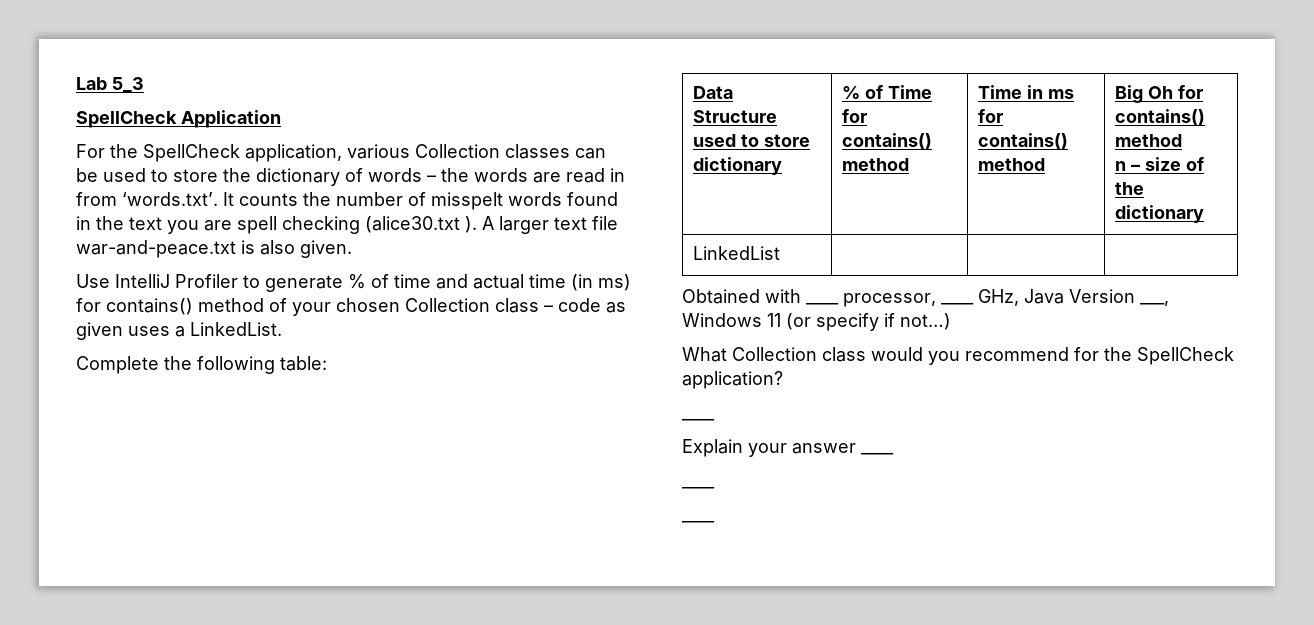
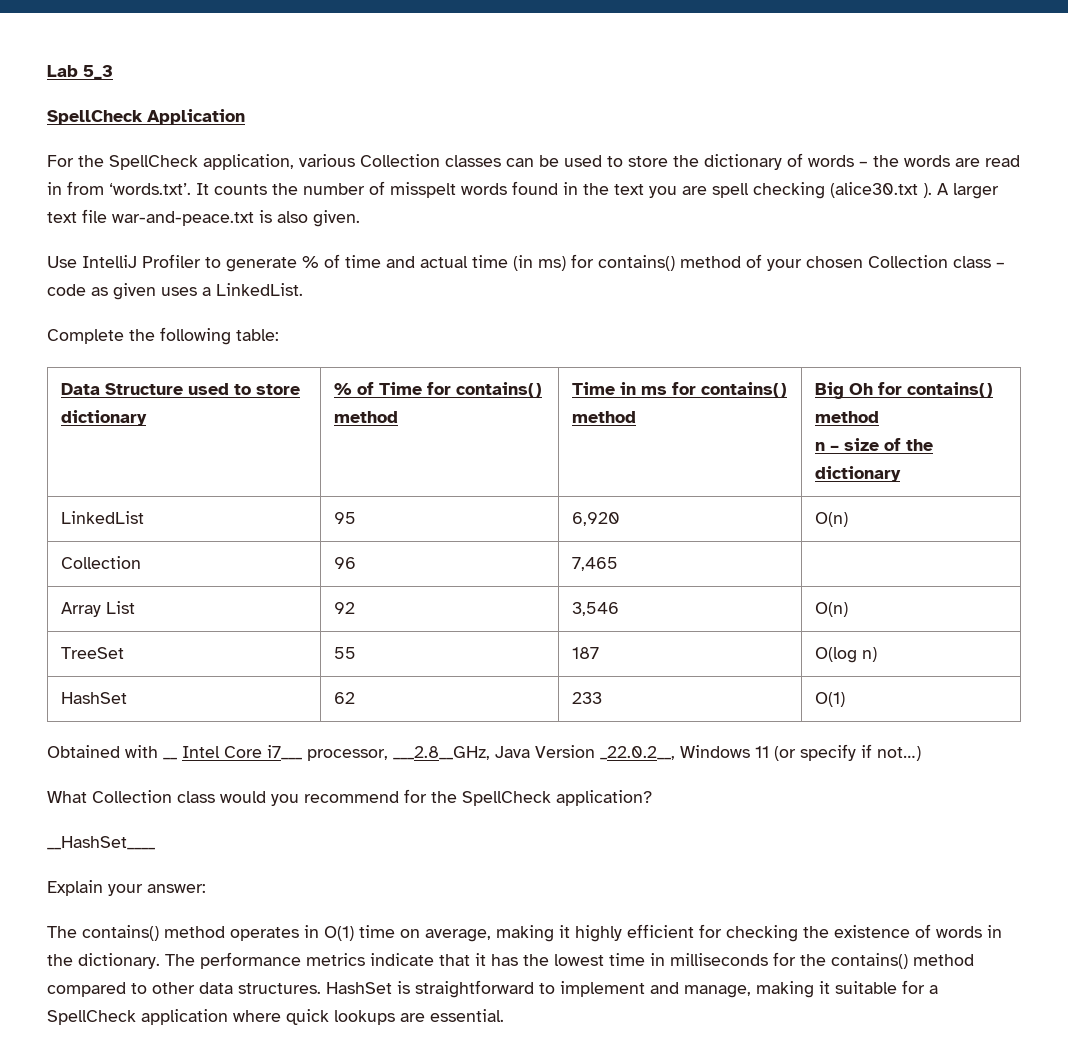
- LinkedList | | |
- Obtained with ____ processor, ____ GHz, Java Version ___, Windows 11 (or specify if not…)
+ LinkedList | 95 | 6,920 | O(n)
+ Collection | 96 | 7,465 |
+ Array List | 92 | 3,546 | O(n)
+ TreeSet | 55 | 187 | O(log n)
+ HashSet | 62 | 233 | O(1)
+ Obtained with __ Intel Core i7___ processor, ___2.8__GHz, Java Version _22.0.2__, Windows 11 (or specify if not…)
  What Collection class would you recommend for the SpellCheck application?
- ____
+ __HashSet____
- Explain your answer ____
- ____
- ____
+ Explain your answer:
+ The contains() method operates in O(1) time on average, making it highly efficient for checking the existence of words in the dictionary. The performance metrics indicate that it has the lowest time in milliseconds for the contains() method compared to other data structures. HashSet is straightforward to implement and manage, making it suitable for a SpellCheck application where quick lookups are essential.

